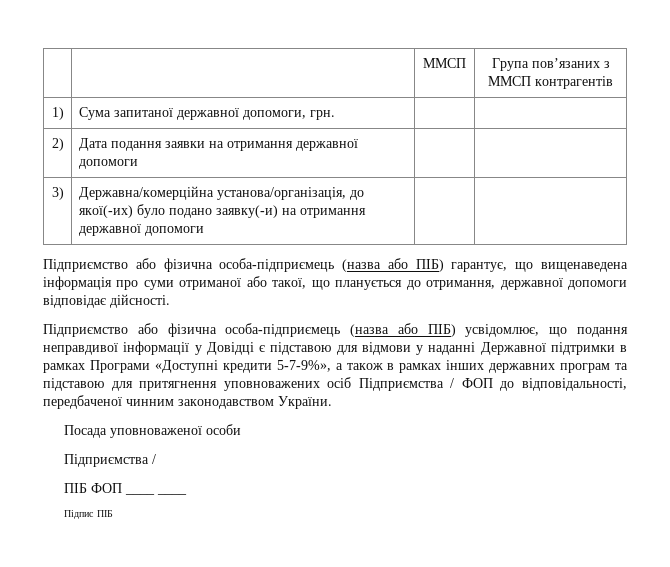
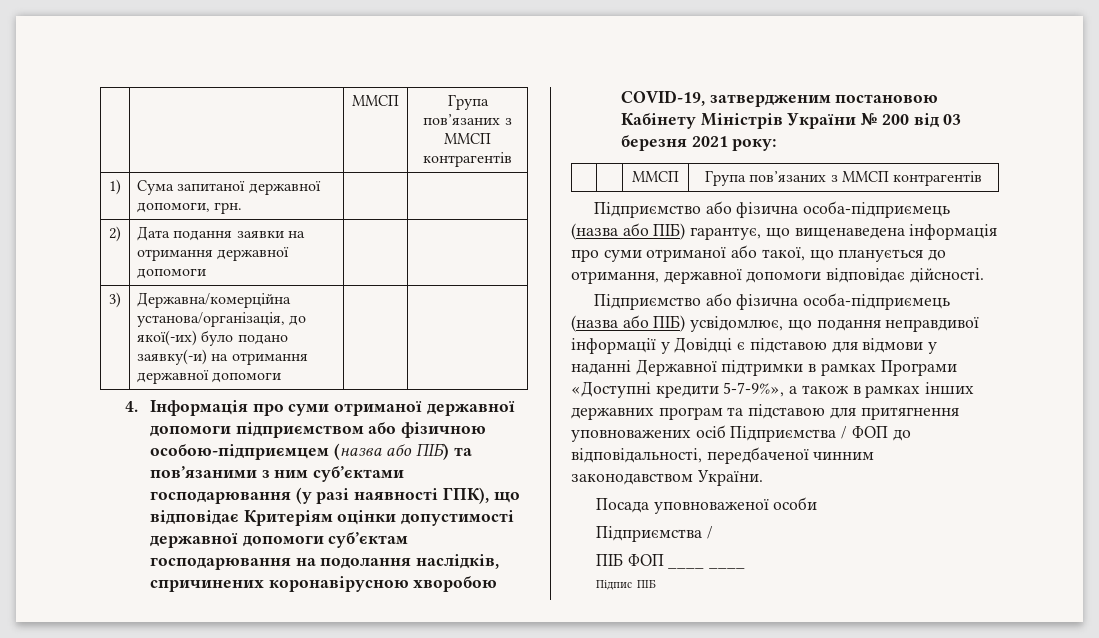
+ 4. Інформація про суми отриманої державної допомоги підприємством або фізичною особою-підприємцем (назва або ПІБ) та пов’язаними з ним суб’єктами господарювання (у разі наявності ГПК), що відповідає Критеріям оцінки допустимості державної допомоги суб’єктам господарювання на подолання наслідків, спричинених коронавірусною хворобою COVID-19, затвердженим постановою Кабінету Міністрів України № 200 від 03 березня 2021 року:
+ | | ММСП | Група пов’язаних з ММСП контрагентів

